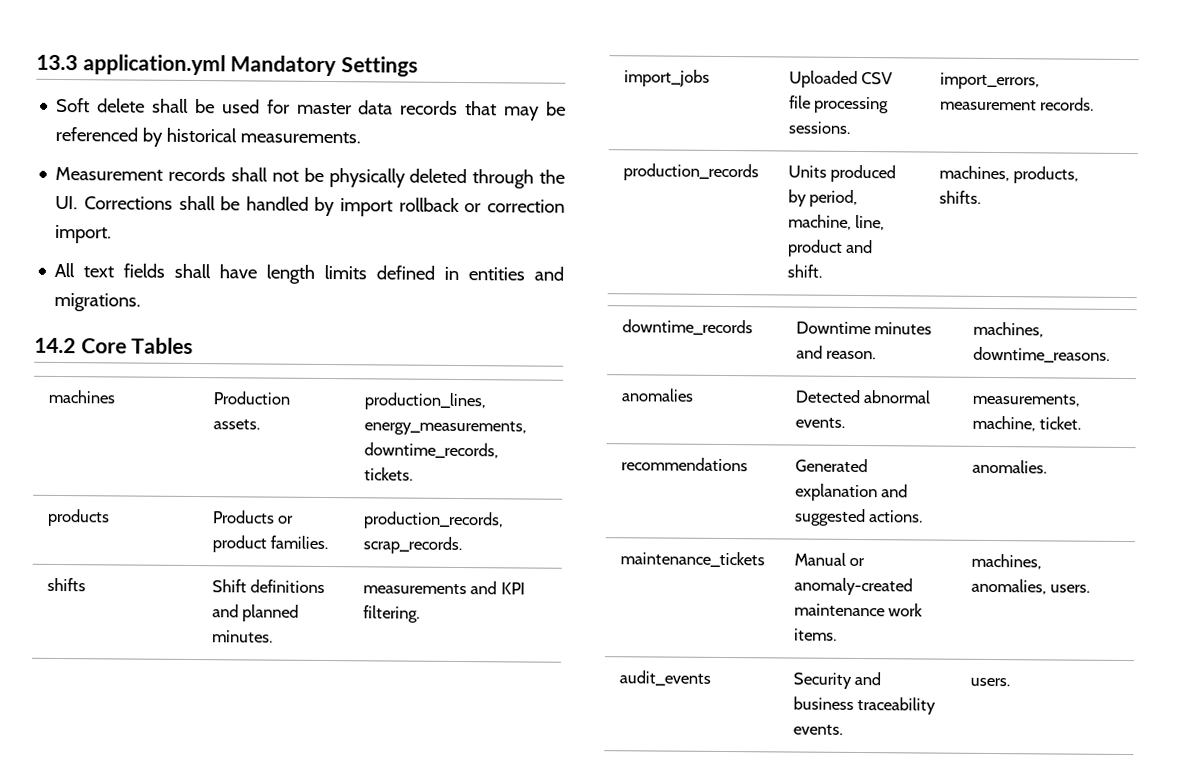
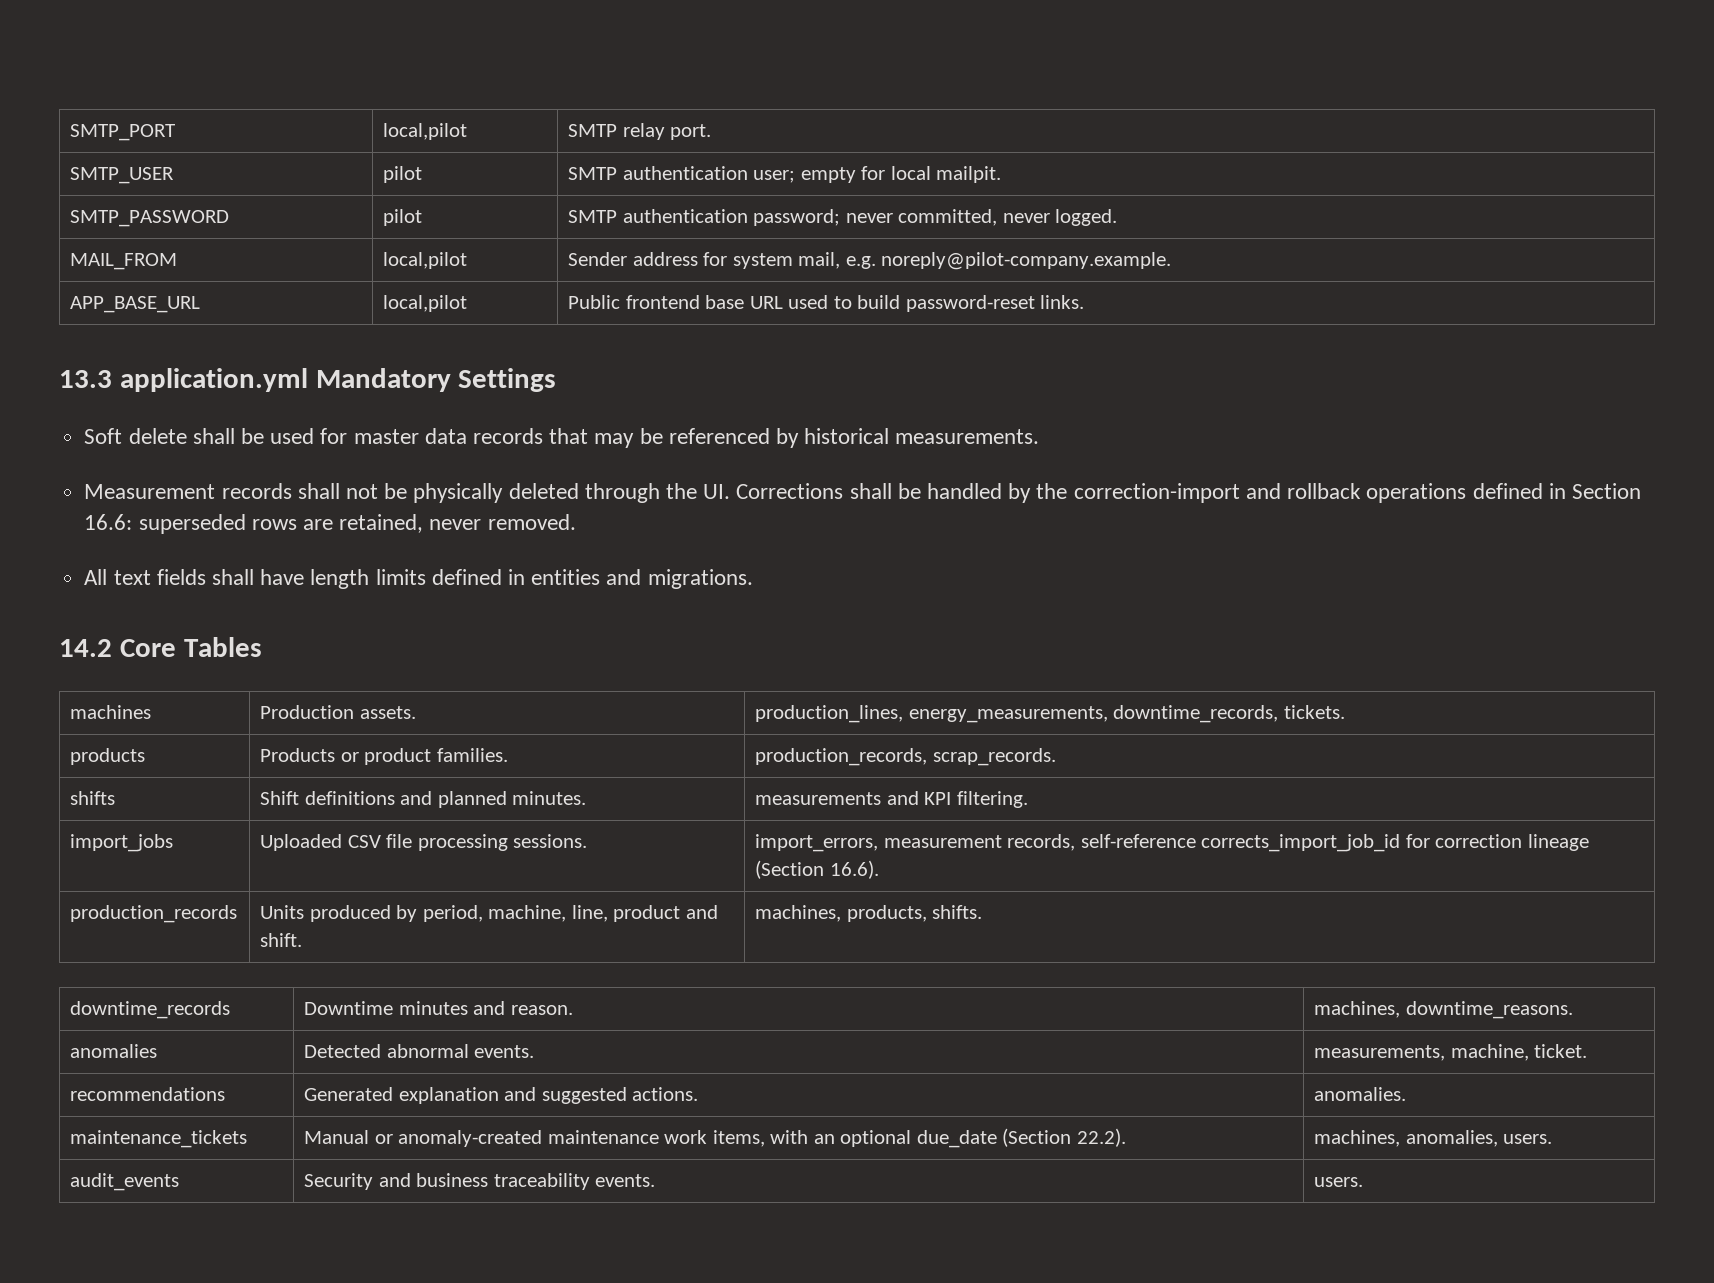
+ SMTP_PORT | local,pilot | SMTP relay port.
+ SMTP_USER | pilot | SMTP authentication user; empty for local mailpit.
+ SMTP_PASSWORD | pilot | SMTP authentication password; never committed, never logged.
+ MAIL_FROM | local,pilot | Sender address for system mail, e.g. noreply@pilot-company.example.
+ APP_BASE_URL | local,pilot | Public frontend base URL used to build password-reset links.
- Measurement records shall not be physically deleted through the UI. Corrections shall be handled by import rollback or correction import.
+ Measurement records shall not be physically deleted through the UI. Corrections shall be handled by the correction-import and rollback operations defined in Section 16.6: superseded rows are retained, never removed.
- import_jobs | Uploaded CSV file processing sessions. | import_errors, measurement records.
+ import_jobs | Uploaded CSV file processing sessions. | import_errors, measurement records, self-reference corrects_import_job_id for correction lineage (Section 16.6).
- maintenance_tickets | Manual or anomaly-created maintenance work items. | machines, anomalies, users.
+ maintenance_tickets | Manual or anomaly-created maintenance work items, with an optional due_date (Section 22.2). | machines, anomalies, users.

